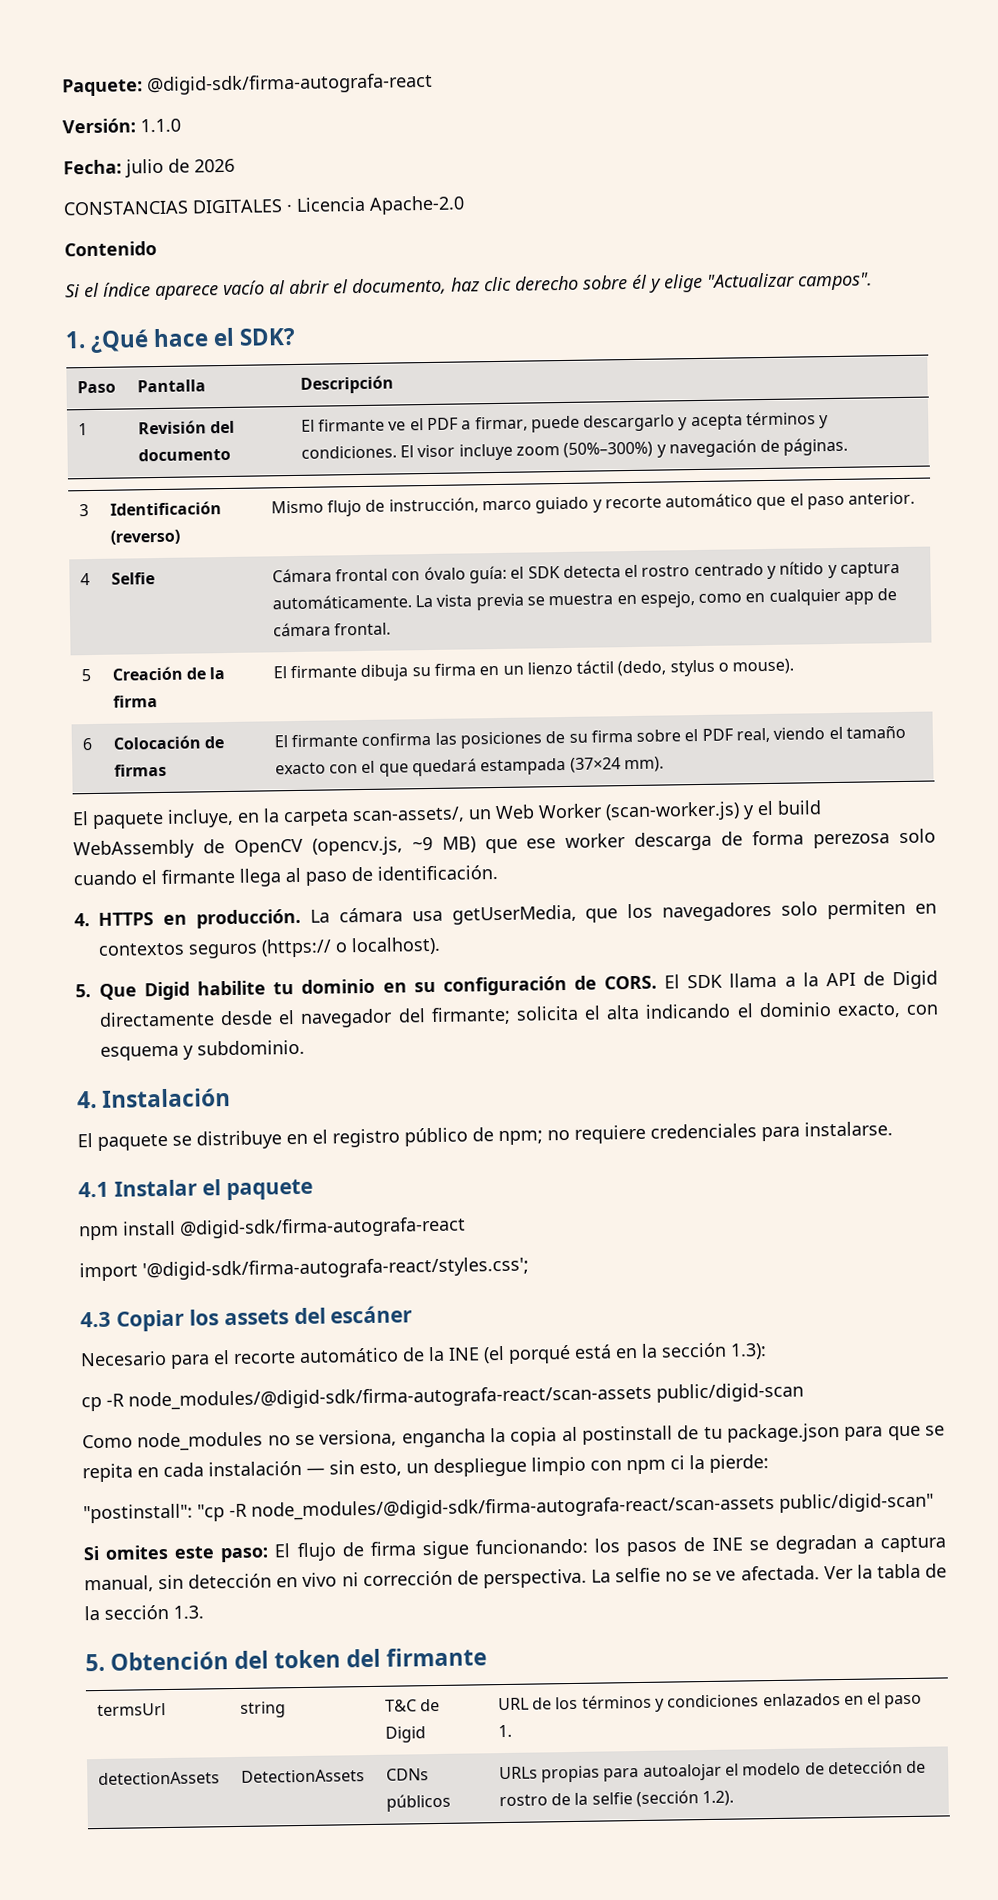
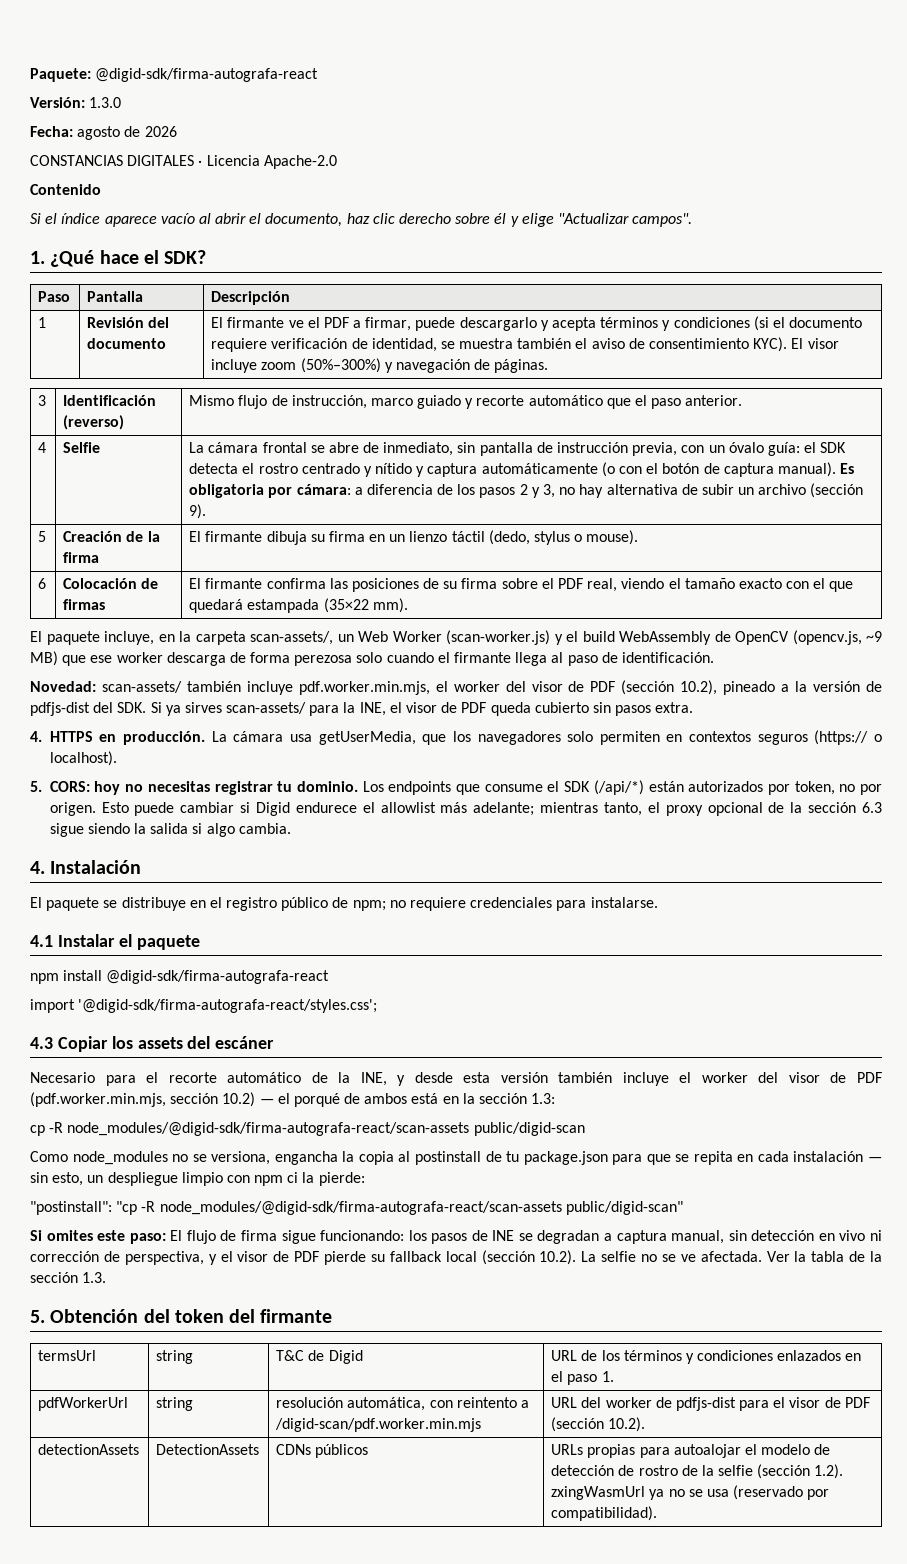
- Versión: 1.1.0
+ Versión: 1.3.0
- Fecha: julio de 2026
+ Fecha: agosto de 2026
- El firmante ve el PDF a firmar, puede descargarlo y acepta términos y condiciones.
+ El firmante ve el PDF a firmar, puede descargarlo y acepta términos y condiciones (si el documento requiere verificación de identidad, se muestra también el aviso de consentimiento KYC).
- Cámara frontal con óvalo guía: el SDK detecta el rostro centrado y nítido y captura automáticamente. La vista previa se muestra en espejo, como en cualquier app de cámara frontal.
+ La cámara frontal se abre de inmediato, sin pantalla de instrucción previa, con un óvalo guía: el SDK detecta el rostro centrado y nítido y captura automáticamente (o con el botón de captura manual). Es obligatoria por cámara: a diferencia de los pasos 2 y 3, no hay alternativa de subir un archivo (sección 9).
- 6 | Colocación de firmas | El firmante confirma las posiciones de su firma sobre el PDF real, viendo el tamaño exacto con el que quedará estampada (37×24 mm).
+ 6 | Colocación de firmas | El firmante confirma las posiciones de su firma sobre el PDF real, viendo el tamaño exacto con el que quedará estampada (35×22 mm).
+ Novedad: scan-assets/ también incluye pdf.worker.min.mjs, el worker del visor de PDF (sección 10.2), pineado a la versión de pdfjs-dist del SDK. Si ya sirves scan-assets/ para la INE, el visor de PDF queda cubierto sin pasos extra.
- 5. Que Digid habilite tu dominio en su configuración de CORS. El SDK llama a la API de Digid directamente desde el navegador del firmante; solicita el alta indicando el dominio exacto, con esquema y subdominio.
+ 5. CORS: hoy no necesitas registrar tu dominio. Los endpoints que consume el SDK (/api/*) están autorizados por token, no por origen. Esto puede cambiar si Digid endurece el allowlist más adelante; mientras tanto, el proxy opcional de la sección 6.3 sigue siendo la salida si algo cambia.
- Necesario para el recorte automático de la INE (el porqué está en la sección 1.3):
+ Necesario para el recorte automático de la INE, y desde esta versión también incluye el worker del visor de PDF (pdf.worker.min.mjs, sección 10.2) — el porqué de ambos está en la sección 1.3:
- Si omites este paso: El flujo de firma sigue funcionando: los pasos de INE se degradan a captura manual, sin detección en vivo ni corrección de perspectiva. La selfie no se ve afectada.
+ Si omites este paso: El flujo de firma sigue funcionando: los pasos de INE se degradan a captura manual, sin detección en vivo ni corrección de perspectiva, y el visor de PDF pierde su fallback local (sección 10.2). La selfie no se ve afectada.
+ pdfWorkerUrl | string | resolución automática, con reintento a /digid-scan/pdf.worker.min.mjs | URL del worker de pdfjs-dist para el visor de PDF (sección 10.2).
- detectionAssets | DetectionAssets | CDNs públicos | URLs propias para autoalojar el modelo de detección de rostro de la selfie (sección 1.2).
+ detectionAssets | DetectionAssets | CDNs públicos | URLs propias para autoalojar el modelo de detección de rostro de la selfie (sección 1.2). zxingWasmUrl ya no se usa (reservado por compatibilidad).

